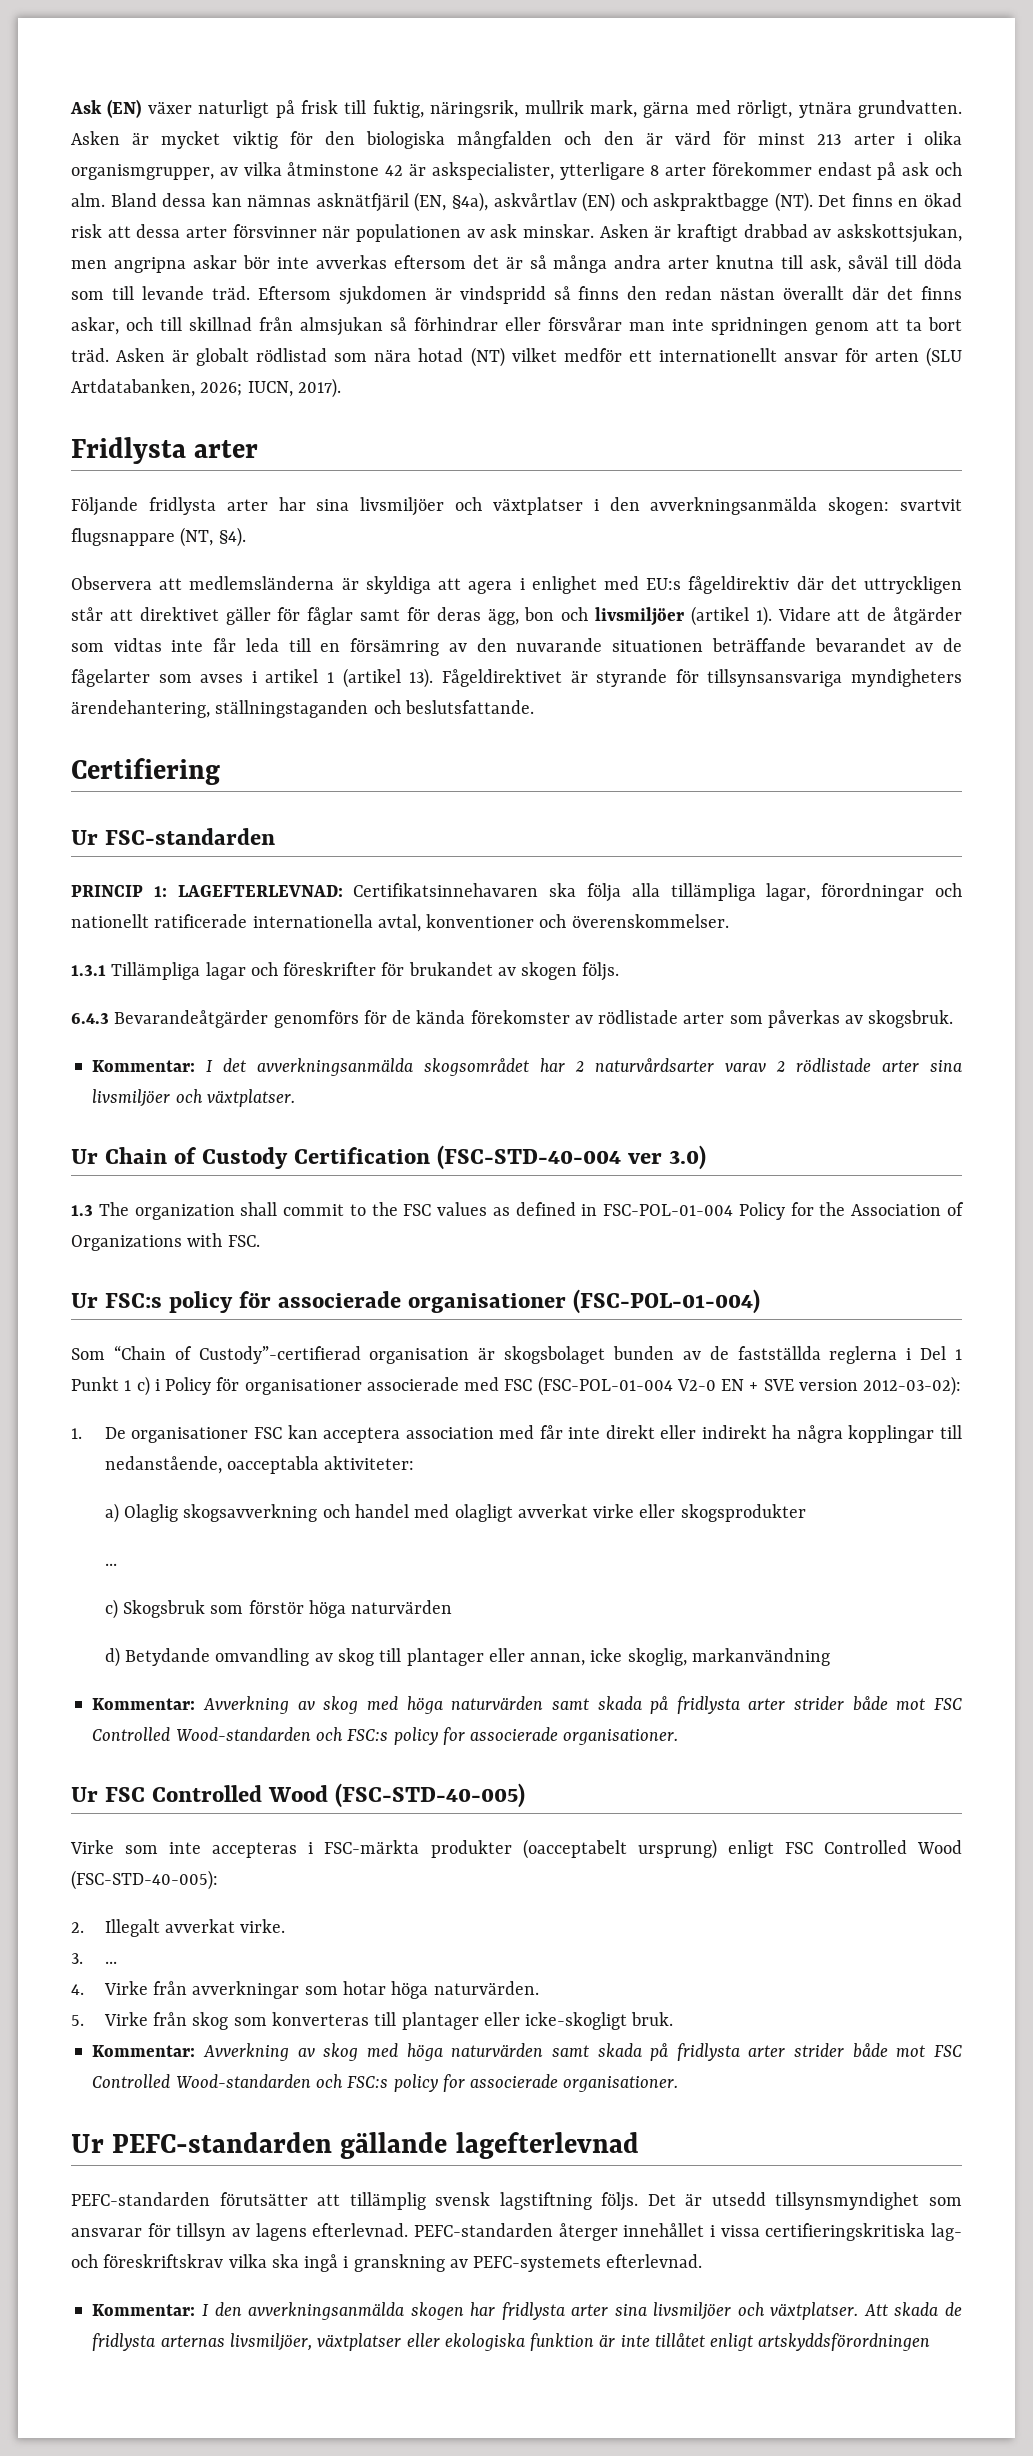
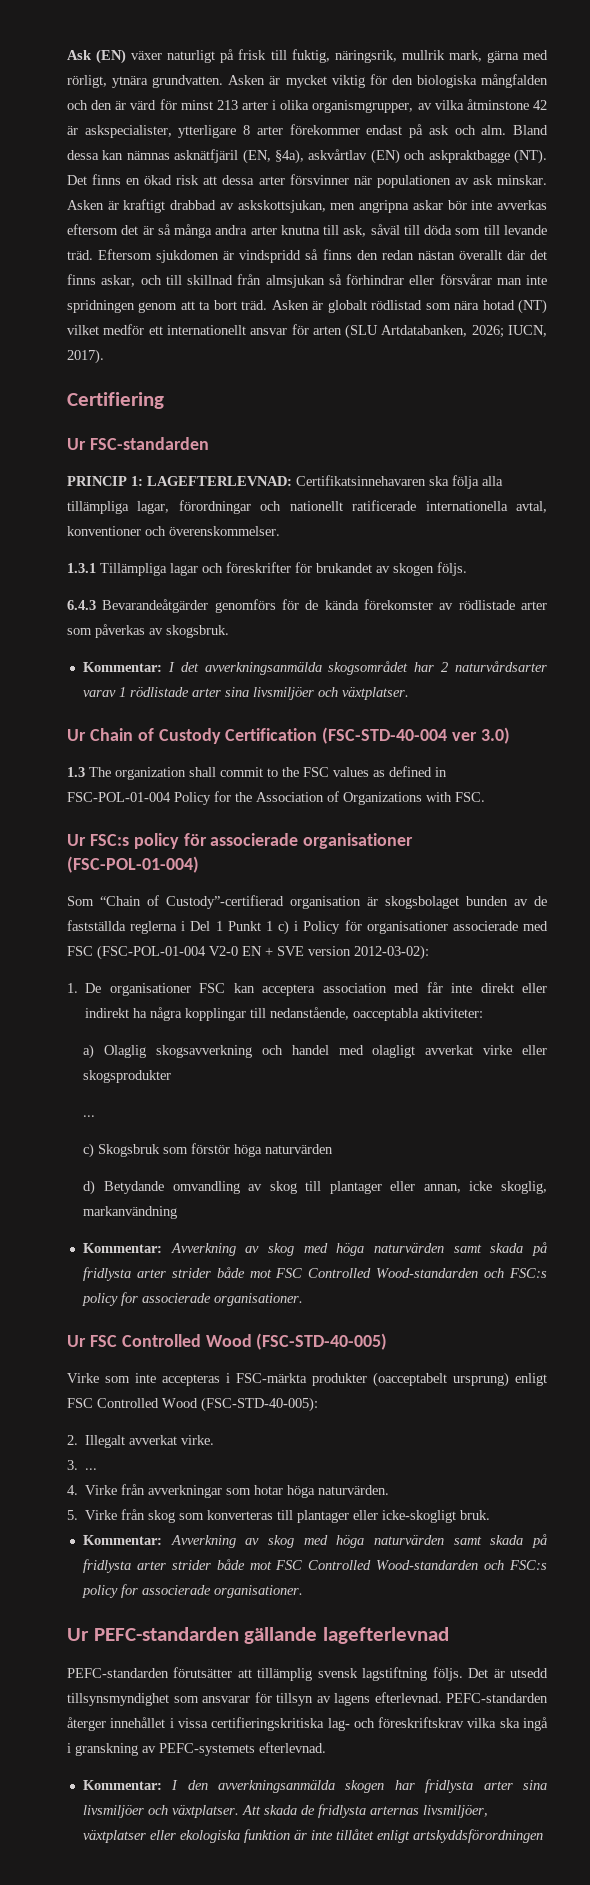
- Fridlysta arter
- Följande fridlysta arter har sina livsmiljöer och växtplatser i den avverkningsanmälda skogen: svartvit flugsnappare (NT, §4).
- Observera att medlemsländerna är skyldiga att agera i enlighet med EU:s fågeldirektiv där det uttryckligen står att direktivet gäller för fåglar samt för deras ägg, bon och livsmiljöer (artikel 1). Vidare att de åtgärder som vidtas inte får leda till en försämring av den nuvarande situationen beträffande bevarandet av de fågelarter som avses i artikel 1 (artikel 13). Fågeldirektivet är styrande för tillsynsansvariga myndigheters ärendehantering, ställningstaganden och beslutsfattande.
- Kommentar: I det avverkningsanmälda skogsområdet har 2 naturvårdsarter varav 2 rödlistade arter sina livsmiljöer och växtplatser.
+ Kommentar: I det avverkningsanmälda skogsområdet har 2 naturvårdsarter varav 1 rödlistade arter sina livsmiljöer och växtplatser.

